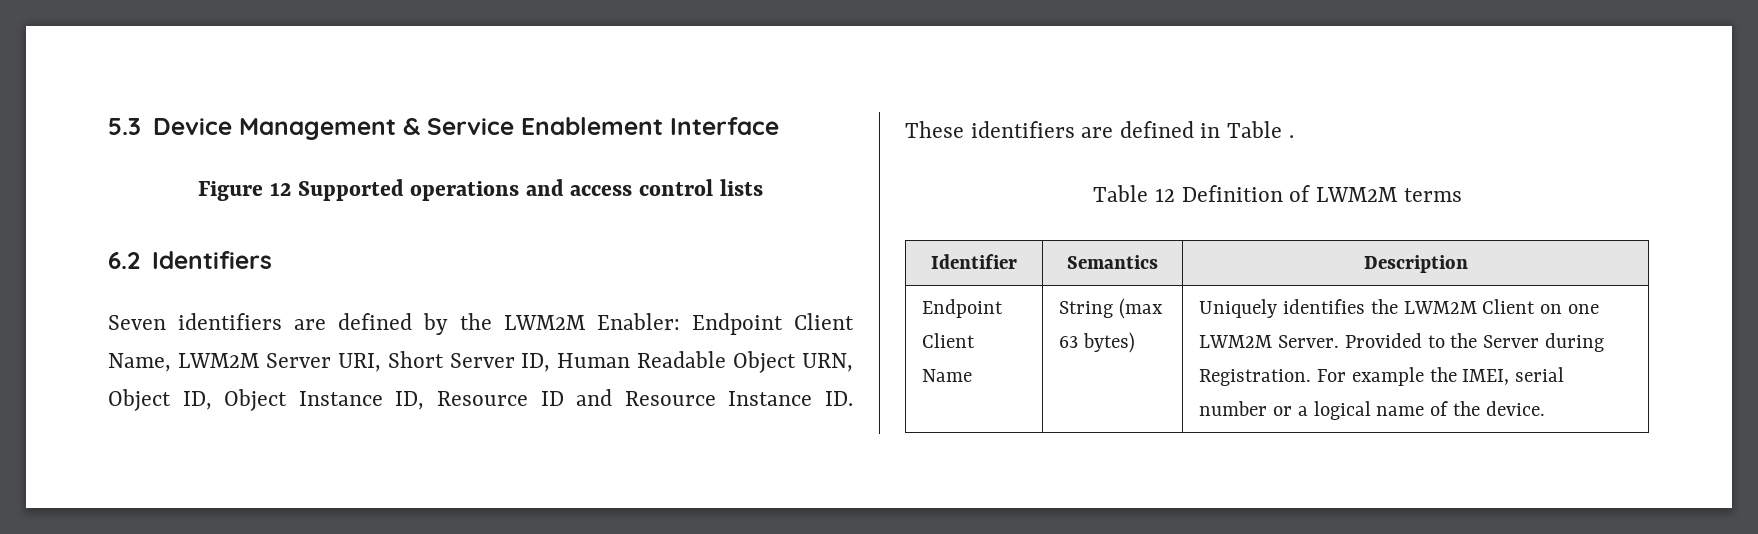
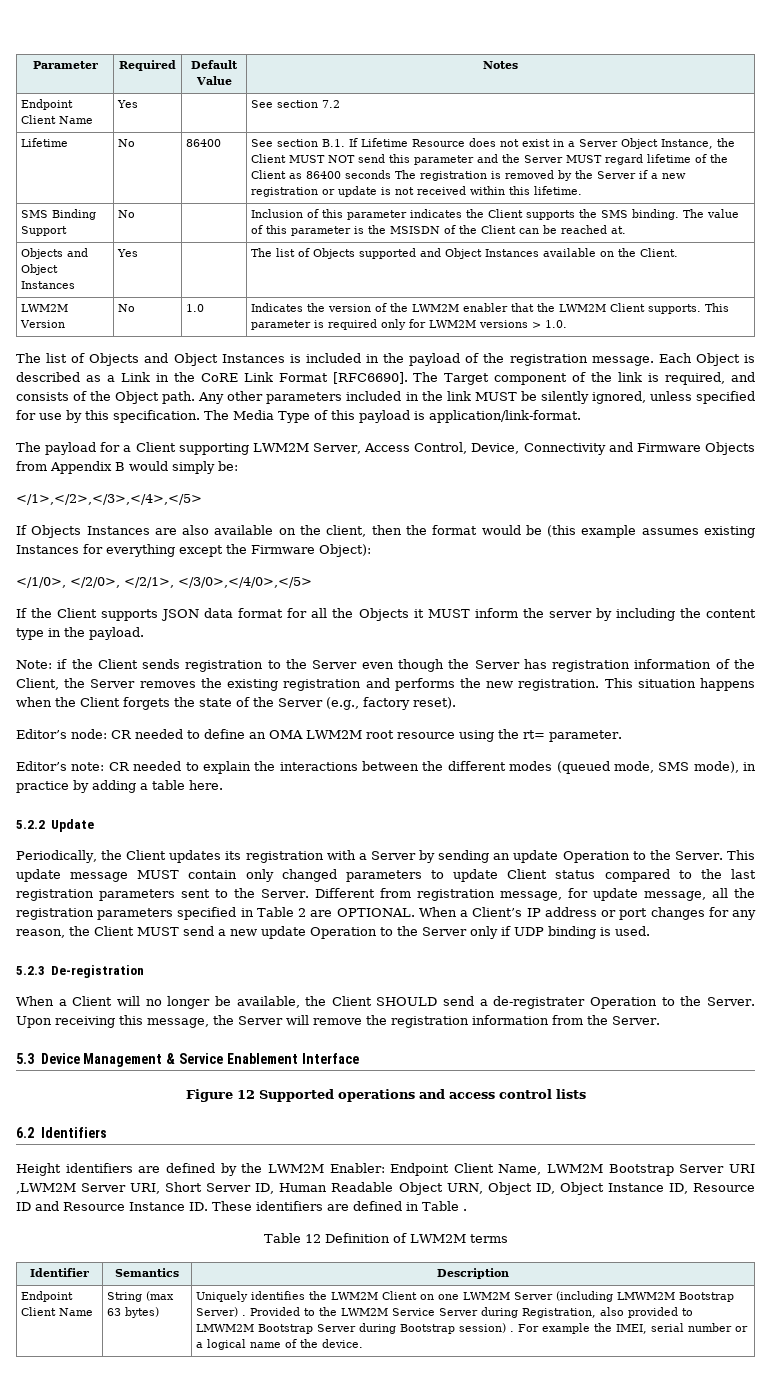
+ Parameter | Required | Default Value | Notes
+ Endpoint Client Name | Yes | | See section 7.2
+ Lifetime | No | 86400 | See section B.1. If Lifetime Resource does not exist in a Server Object Instance, the Client MUST NOT send this parameter and the Server MUST regard lifetime of the Client as 86400 seconds The registration is removed by the Server if a new registration or update is not received within this lifetime.
+ SMS Binding Support | No | | Inclusion of this parameter indicates the Client supports the SMS binding. The value of this parameter is the MSISDN of the Client can be reached at.
+ Objects and Object Instances | Yes | | The list of Objects supported and Object Instances available on the Client.
+ LWM2M Version | No | 1.0 | Indicates the version of the LWM2M enabler that the LWM2M Client supports. This parameter is required only for LWM2M versions > 1.0.
+ The list of Objects and Object Instances is included in the payload of the registration message. Each Object is described as a Link in the CoRE Link Format [RFC6690]. The Target component of the link is required, and consists of the Object path. Any other parameters included in the link MUST be silently ignored, unless specified for use by this specification. The Media Type of this payload is application/link-format.
+ The payload for a Client supporting LWM2M Server, Access Control, Device, Connectivity and Firmware Objects from Appendix B would simply be:
+ </1>,</2>,</3>,</4>,</5>
+ If Objects Instances are also available on the client, then the format would be (this example assumes existing Instances for everything except the Firmware Object):
+ </1/0>, </2/0>, </2/1>, </3/0>,</4/0>,</5>
+ If the Client supports JSON data format for all the Objects it MUST inform the server by including the content type in the payload.
+ Note: if the Client sends registration to the Server even though the Server has registration information of the Client, the Server removes the existing registration and performs the new registration. This situation happens when the Client forgets the state of the Server (e.g., factory reset).
+ Editor’s node: CR needed to define an OMA LWM2M root resource using the rt= parameter.
+ Editor’s note: CR needed to explain the interactions between the different modes (queued mode, SMS mode), in practice by adding a table here.
+ 5.2.2 Update
+ Periodically, the Client updates its registration with a Server by sending an update Operation to the Server. This update message MUST contain only changed parameters to update Client status compared to the last registration parameters sent to the Server. Different from registration message, for update message, all the registration parameters specified in Table 2 are OPTIONAL. When a Client’s IP address or port changes for any reason, the Client MUST send a new update Operation to the Server only if UDP binding is used.
+ 5.2.3 De-registration
+ When a Client will no longer be available, the Client SHOULD send a de-registrater Operation to the Server. Upon receiving this message, the Server will remove the registration information from the Server.
- Seven identifiers are defined by the LWM2M Enabler: Endpoint Client Name, LWM2M Server URI, Short Server ID, Human Readable Object URN, Object ID, Object Instance ID, Resource ID and Resource Instance ID. These identifiers are defined in Table .
+ Height identifiers are defined by the LWM2M Enabler: Endpoint Client Name, LWM2M Bootstrap Server URI ,LWM2M Server URI, Short Server ID, Human Readable Object URN, Object ID, Object Instance ID, Resource ID and Resource Instance ID. These identifiers are defined in Table .
- Uniquely identifies the LWM2M Client on one LWM2M Server. Provided to the Server during Registration.
+ Uniquely identifies the LWM2M Client on one LWM2M Server (including LMWM2M Bootstrap Server) . Provided to the LWM2M Service Server during Registration, also provided to LMWM2M Bootstrap Server during Bootstrap session) .

